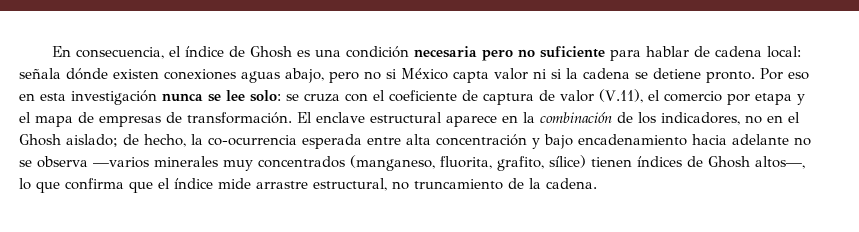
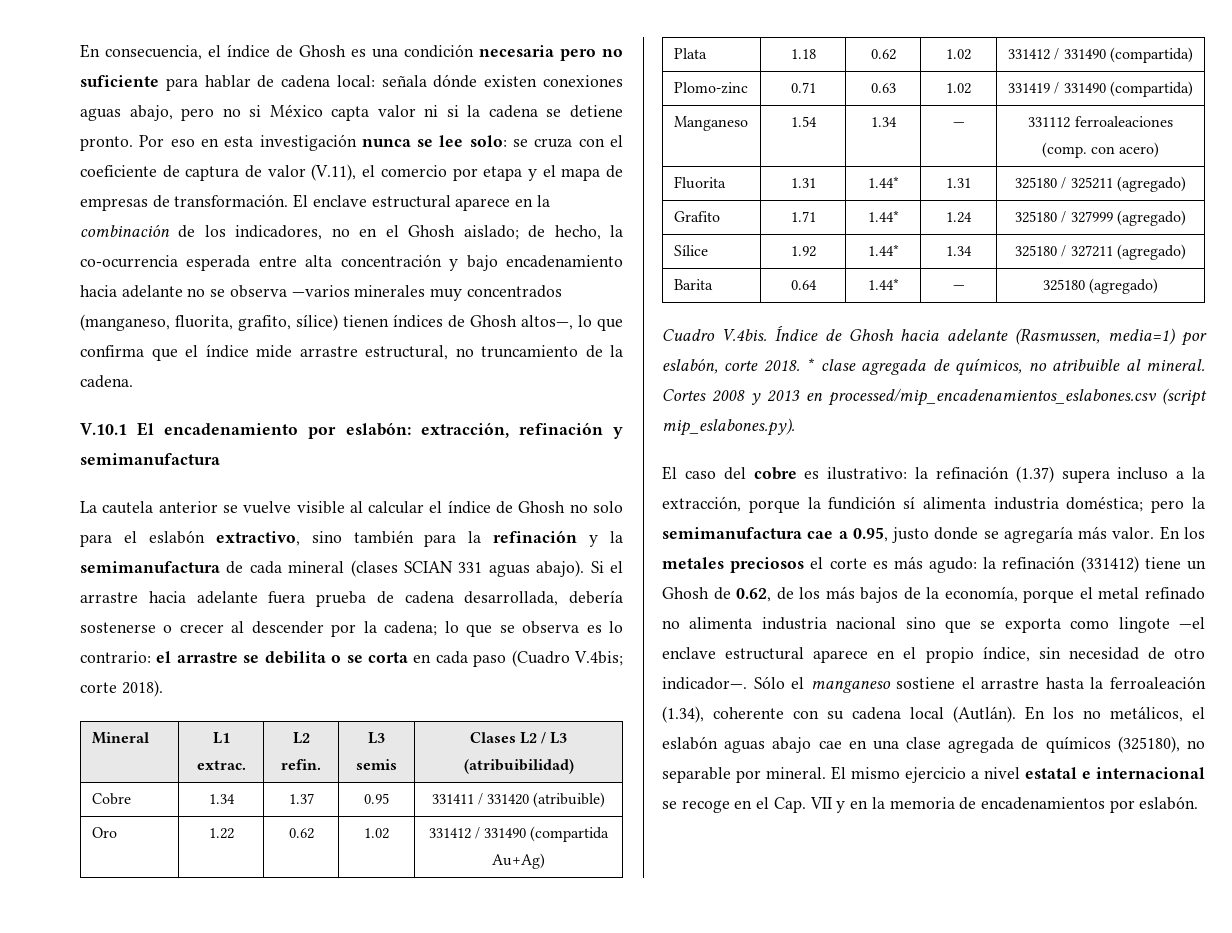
+ V.10.1 El encadenamiento por eslabón: extracción, refinación y semimanufactura
+ La cautela anterior se vuelve visible al calcular el índice de Ghosh no solo para el eslabón extractivo, sino también para la refinación y la semimanufactura de cada mineral (clases SCIAN 331 aguas abajo). Si el arrastre hacia adelante fuera prueba de cadena desarrollada, debería sostenerse o crecer al descender por la cadena; lo que se observa es lo contrario: el arrastre se debilita o se corta en cada paso (Cuadro V.4bis; corte 2018).
+ Mineral | L1 extrac. | L2 refin. | L3 semis | Clases L2 / L3 (atribuibilidad)
+ Cobre | 1.34 | 1.37 | 0.95 | 331411 / 331420 (atribuible)
+ Oro | 1.22 | 0.62 | 1.02 | 331412 / 331490 (compartida Au+Ag)
+ Plata | 1.18 | 0.62 | 1.02 | 331412 / 331490 (compartida)
+ Plomo-zinc | 0.71 | 0.63 | 1.02 | 331419 / 331490 (compartida)
+ Manganeso | 1.54 | 1.34 | — | 331112 ferroaleaciones (comp. con acero)
+ Fluorita | 1.31 | 1.44* | 1.31 | 325180 / 325211 (agregado)
+ Grafito | 1.71 | 1.44* | 1.24 | 325180 / 327999 (agregado)
+ Sílice | 1.92 | 1.44* | 1.34 | 325180 / 327211 (agregado)
+ Barita | 0.64 | 1.44* | — | 325180 (agregado)
+ Cuadro V.4bis. Índice de Ghosh hacia adelante (Rasmussen, media=1) por eslabón, corte 2018. * clase agregada de químicos, no atribuible al mineral. Cortes 2008 y 2013 en processed/mip_encadenamientos_eslabones.csv (script mip_eslabones.py).
+ El caso del cobre es ilustrativo: la refinación (1.37) supera incluso a la extracción, porque la fundición sí alimenta industria doméstica; pero la semimanufactura cae a 0.95, justo donde se agregaría más valor. En los metales preciosos el corte es más agudo: la refinación (331412) tiene un Ghosh de 0.62, de los más bajos de la economía, porque el metal refinado no alimenta industria nacional sino que se exporta como lingote —el enclave estructural aparece en el propio índice, sin necesidad de otro indicador—. Sólo el manganeso sostiene el arrastre hasta la ferroaleación (1.34), coherente con su cadena local (Autlán). En los no metálicos, el eslabón aguas abajo cae en una clase agregada de químicos (325180), no separable por mineral. El mismo ejercicio a nivel estatal e internacional se recoge en el Cap. VII y en la memoria de encadenamientos por eslabón.

